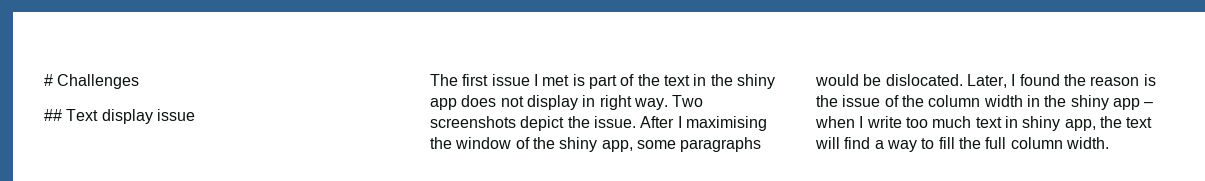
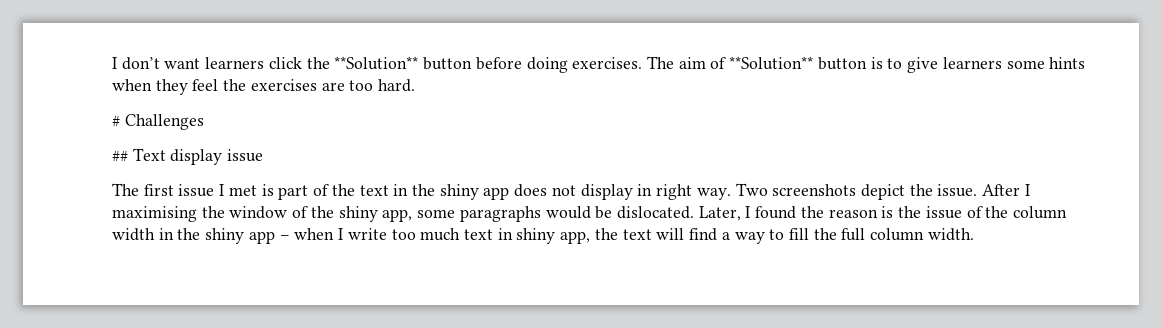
+ I don’t want learners click the **Solution** button before doing exercises. The aim of **Solution** button is to give learners some hints when they feel the exercises are too hard.

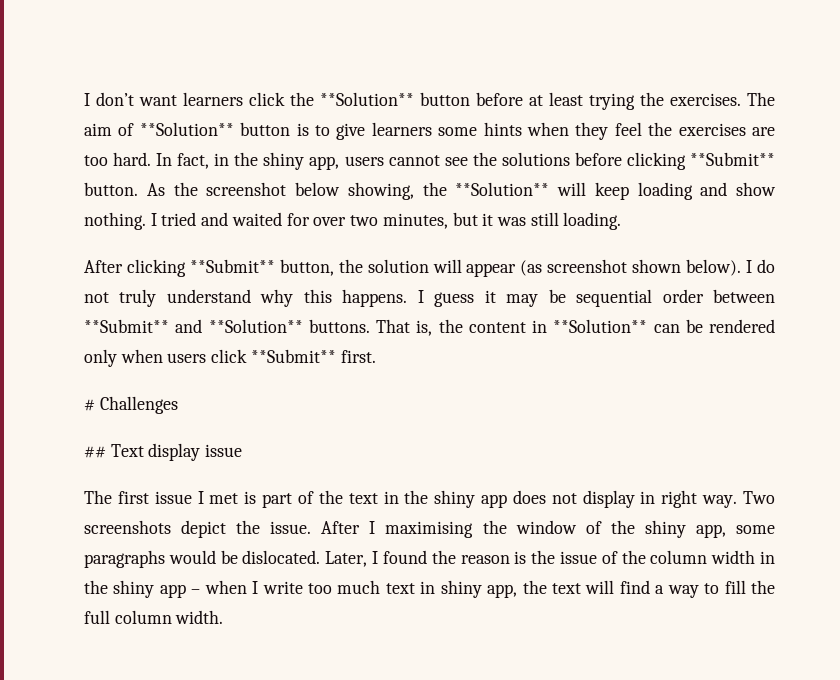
- I don’t want learners click the **Solution** button before doing exercises.
+ I don’t want learners click the **Solution** button before at least trying the exercises.
+ In fact, in the shiny app, users cannot see the solutions before clicking **Submit** button. As the screenshot below showing, the **Solution** will keep loading and show nothing. I tried and waited for over two minutes, but it was still loading.
+ After clicking **Submit** button, the solution will appear (as screenshot shown below). I do not truly understand why this happens. I guess it may be sequential order between **Submit** and **Solution** buttons. That is, the content in **Solution** can be rendered only when users click **Submit** first.

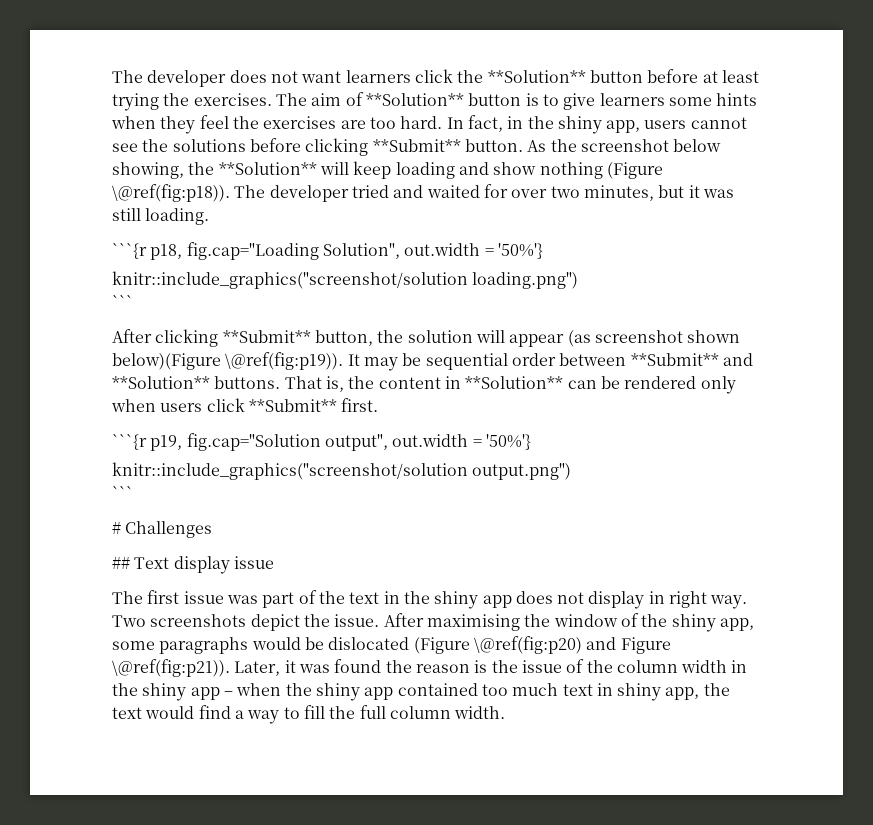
- I don’t want learners click the **Solution** button before at least trying the exercises.
+ The developer does not want learners click the **Solution** button before at least trying the exercises.
- As the screenshot below showing, the **Solution** will keep loading and show nothing. I tried and waited for over two minutes, but it was still loading.
+ As the screenshot below showing, the **Solution** will keep loading and show nothing (Figure \@ref(fig:p18)). The developer tried and waited for over two minutes, but it was still loading.
+ ```{r p18, fig.cap="Loading Solution", out.width = '50%'}
+ knitr::include_graphics("screenshot/solution loading.png")
+ ```
- After clicking **Submit** button, the solution will appear (as screenshot shown below). I do not truly understand why this happens. I guess it may be sequential order between **Submit** and **Solution** buttons.
+ After clicking **Submit** button, the solution will appear (as screenshot shown below)(Figure \@ref(fig:p19)). It may be sequential order between **Submit** and **Solution** buttons.
+ ```{r p19, fig.cap="Solution output", out.width = '50%'}
+ knitr::include_graphics("screenshot/solution output.png")
+ ```
- The first issue I met is part of the text in the shiny app does not display in right way.
+ The first issue was part of the text in the shiny app does not display in right way.
- After I maximising the window of the shiny app, some paragraphs would be dislocated. Later, I found the reason is the issue of the column width in the shiny app – when I write too much text in shiny app, the text will find a way to fill the full column width.
+ After maximising the window of the shiny app, some paragraphs would be dislocated (Figure \@ref(fig:p20) and Figure \@ref(fig:p21)). Later, it was found the reason is the issue of the column width in the shiny app – when the shiny app contained too much text in shiny app, the text would find a way to fill the full column width.

